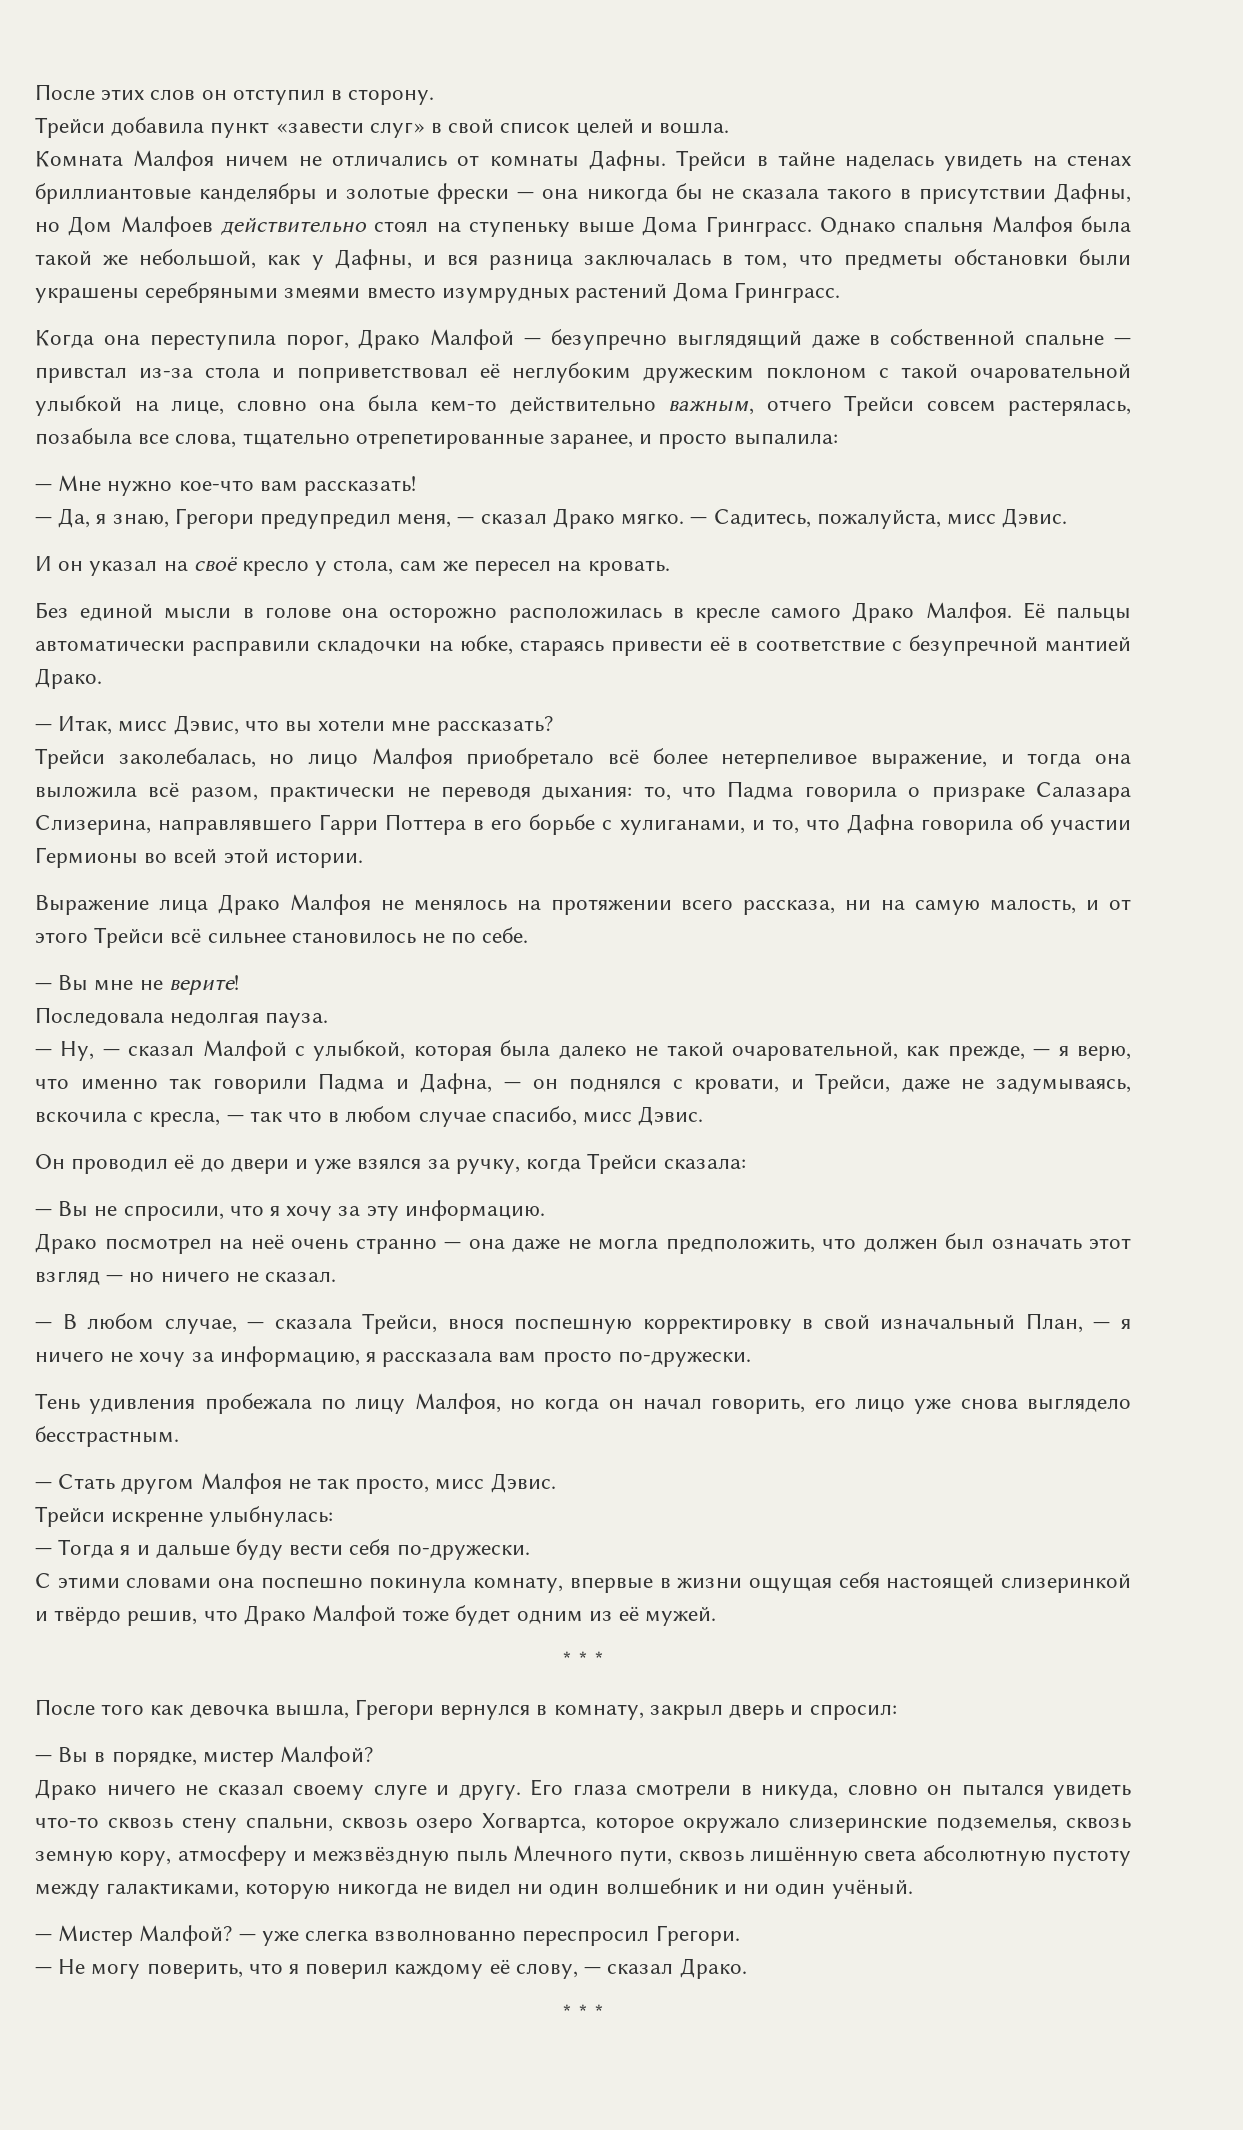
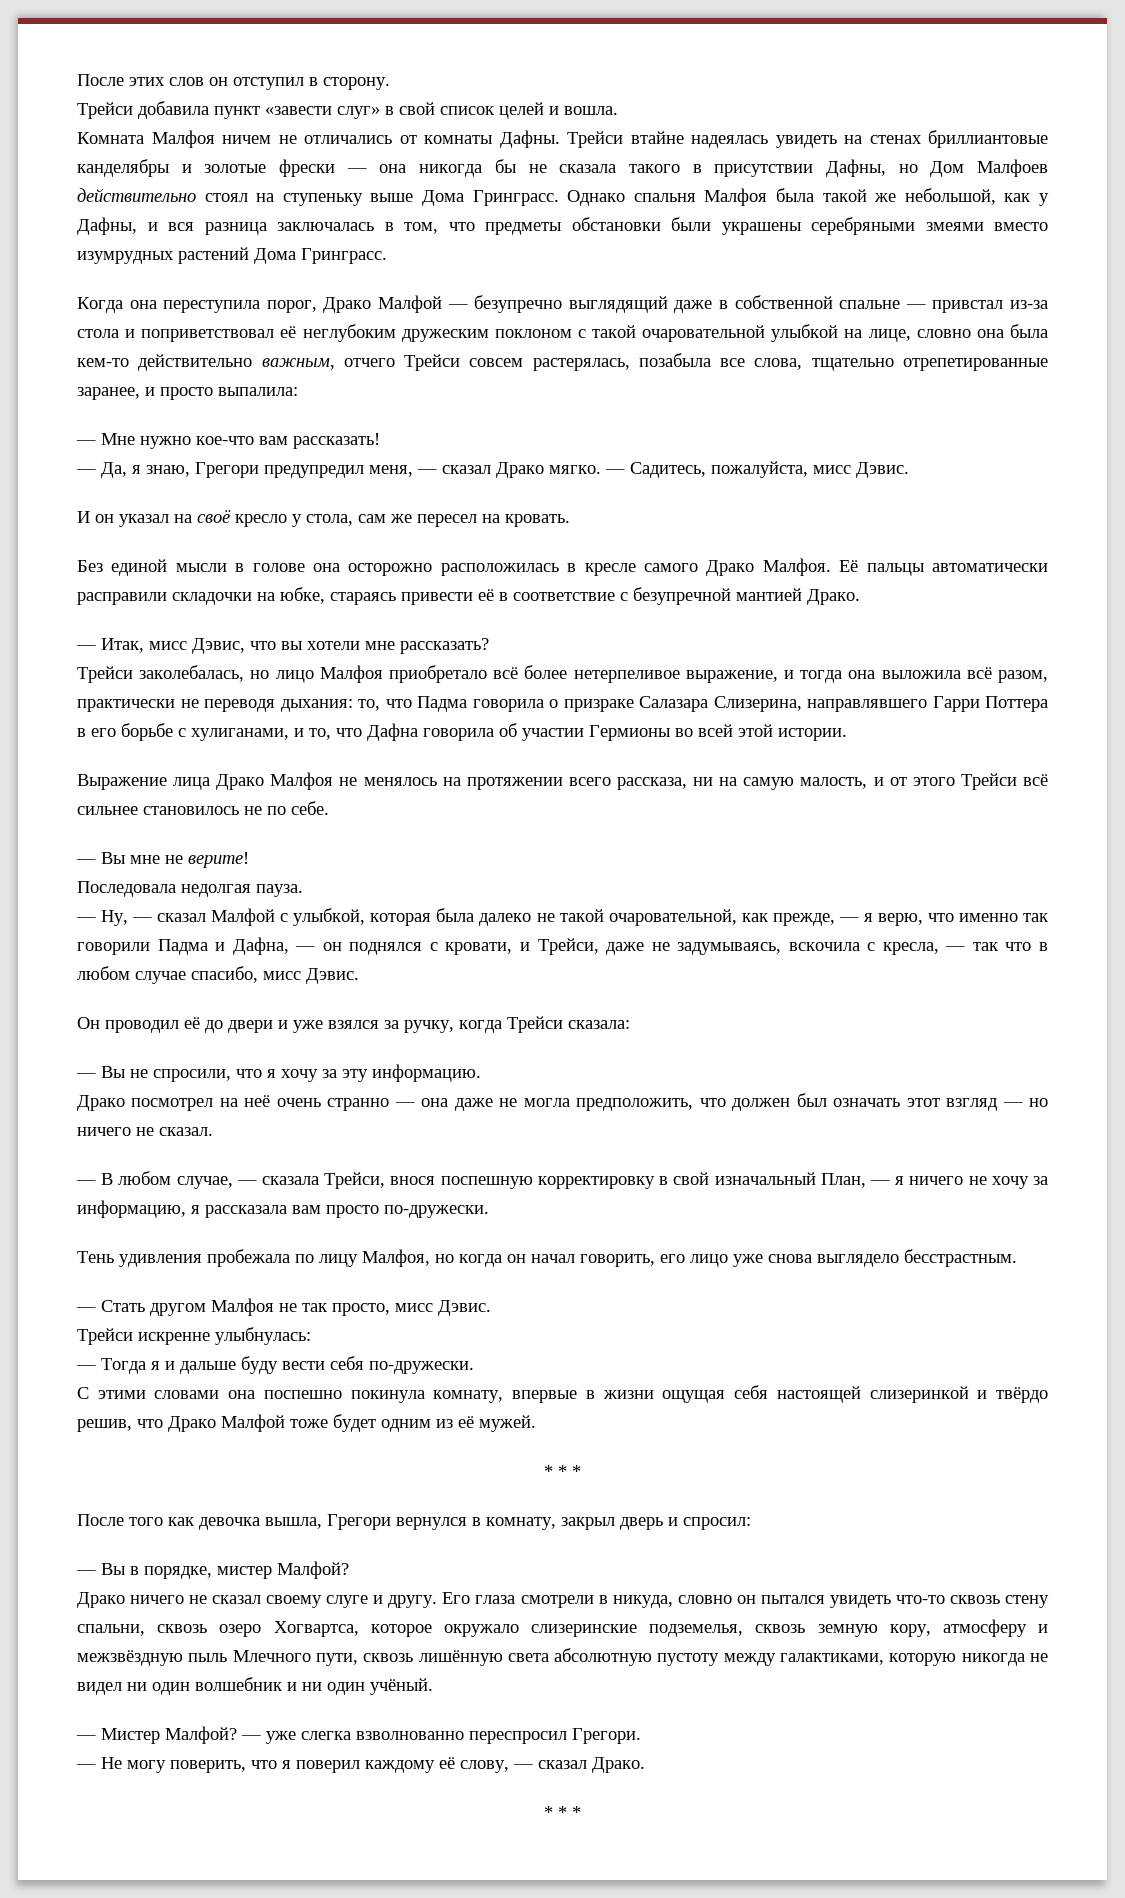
- Трейси в тайне наделась увидеть на стенах бриллиантовые канделябры и золотые фрески — она никогда бы не сказала такого в присутствии Дафны, но Дом Малфоев действительно стоял на ступеньку выше Дома Гринграсс.
+ Трейси втайне надеялась увидеть на стенах бриллиантовые канделябры и золотые фрески — она никогда бы не сказала такого в присутствии Дафны, но Дом Малфоев действительно стоял на ступеньку выше Дома Гринграсс.

